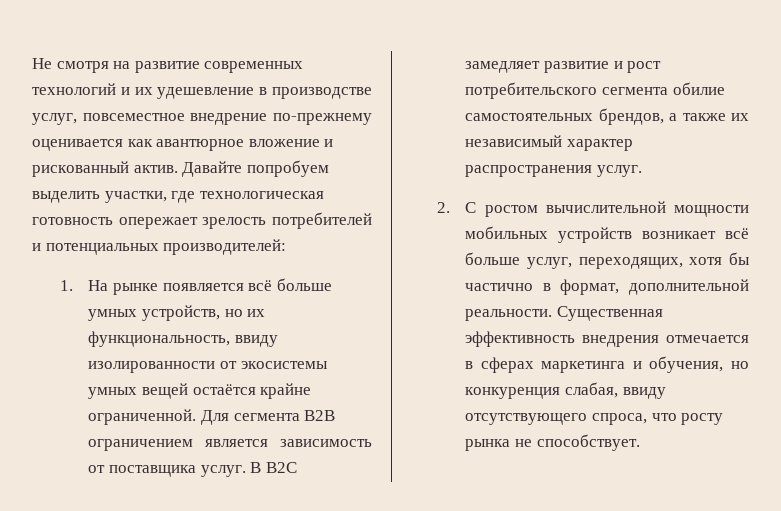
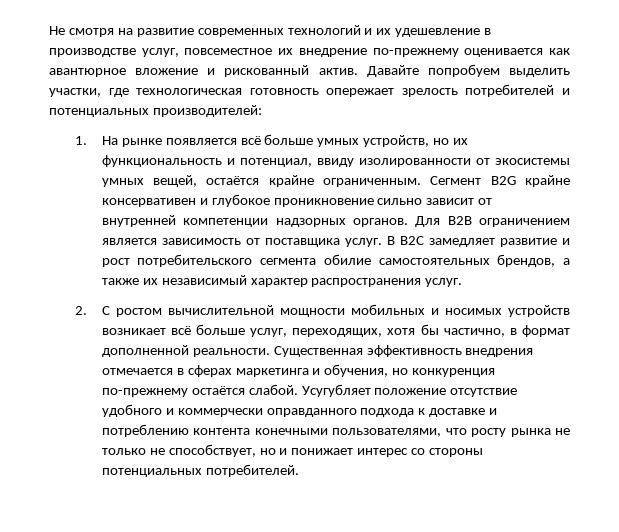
- Не смотря на развитие современных технологий и их удешевление в производстве услуг, повсеместное внедрение по-прежнему оценивается как авантюрное вложение и рискованный актив.
+ Не смотря на развитие современных технологий и их удешевление в производстве услуг, повсеместное их внедрение по-прежнему оценивается как авантюрное вложение и рискованный актив.
- 1. На рынке появляется всё больше умных устройств, но их функциональность, ввиду изолированности от экосистемы умных вещей остаётся крайне ограниченной. Для сегмента B2B ограничением является зависимость от поставщика услуг.
+ 1. На рынке появляется всё больше умных устройств, но их функциональность и потенциал, ввиду изолированности от экосистемы умных вещей, остаётся крайне ограниченным. Сегмент B2G крайне консервативен и глубокое проникновение сильно зависит от внутренней компетенции надзорных органов. Для B2B ограничением является зависимость от поставщика услуг.
- 2. С ростом вычислительной мощности мобильных устройств возникает всё больше услуг, переходящих, хотя бы частично в формат, дополнительной реальности.
+ 2. С ростом вычислительной мощности мобильных и носимых устройств возникает всё больше услуг, переходящих, хотя бы частично, в формат дополненной реальности.
- Существенная эффективность внедрения отмечается в сферах маркетинга и обучения, но конкуренция слабая, ввиду отсутствующего спроса, что росту рынка не способствует.
+ Существенная эффективность внедрения отмечается в сферах маркетинга и обучения, но конкуренция по-прежнему остаётся слабой. Усугубляет положение отсутствие удобного и коммерчески оправданного подхода к доставке и потреблению контента конечными пользователями, что росту рынка не только не способствует, но и понижает интерес со стороны потенциальных потребителей.

